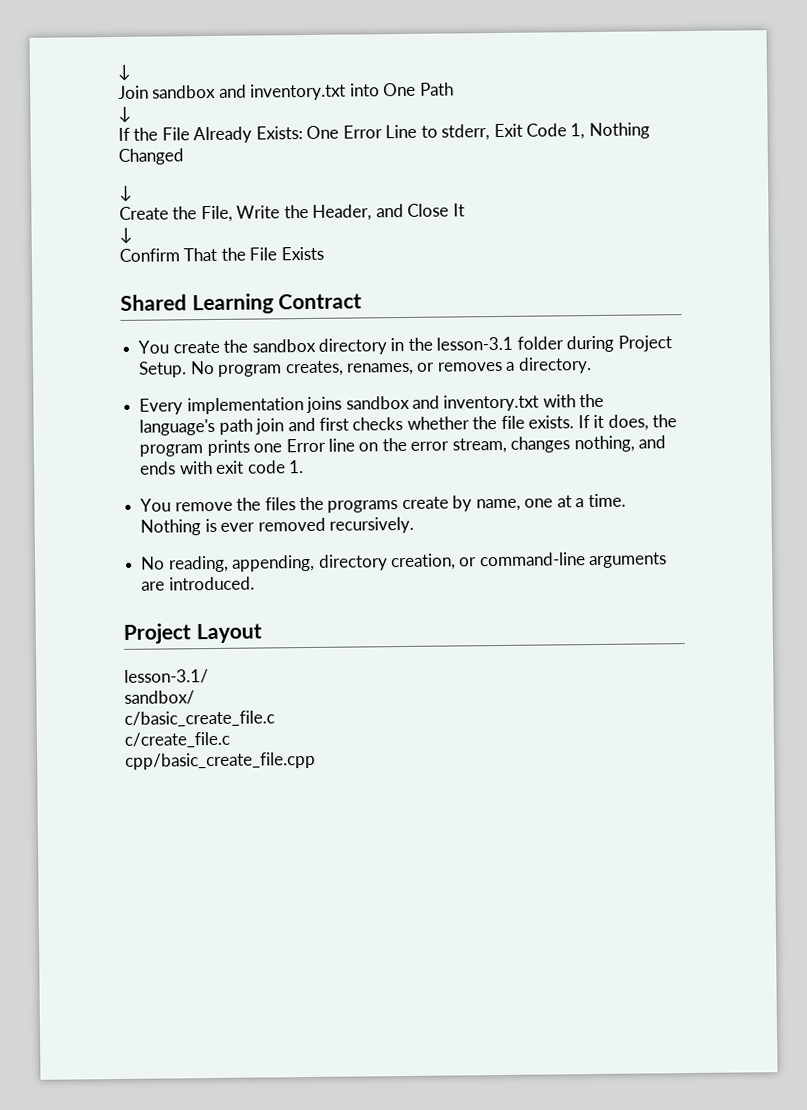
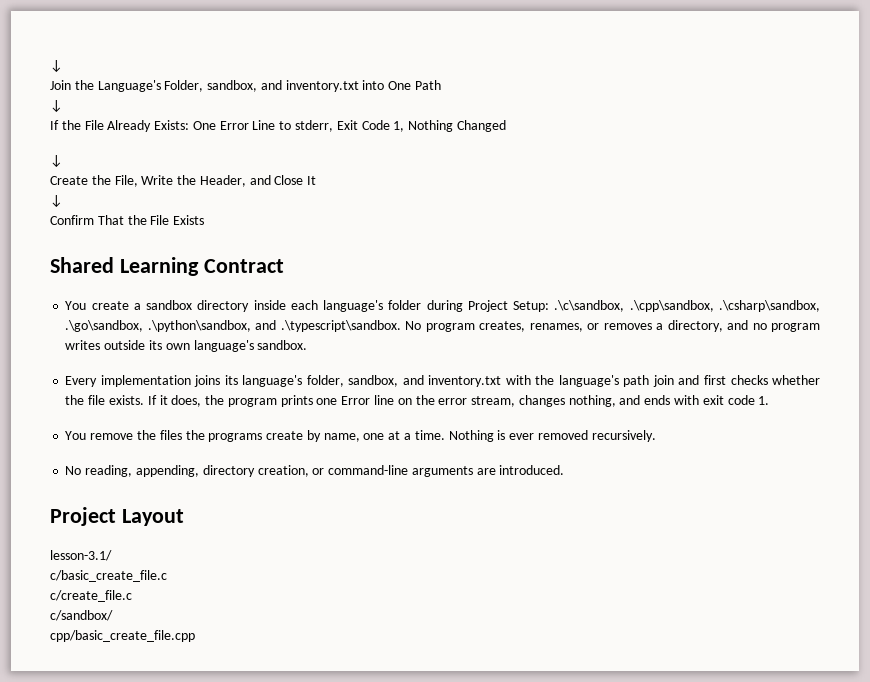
- Join sandbox and inventory.txt into One Path
+ Join the Language's Folder, sandbox, and inventory.txt into One Path
- You create the sandbox directory in the lesson-3.1 folder during Project Setup. No program creates, renames, or removes a directory.
+ You create a sandbox directory inside each language's folder during Project Setup: .\c\sandbox, .\cpp\sandbox, .\csharp\sandbox, .\go\sandbox, .\python\sandbox, and .\typescript\sandbox. No program creates, renames, or removes a directory, and no program writes outside its own language's sandbox.
- Every implementation joins sandbox and inventory.txt with the language's path join and first checks whether the file exists.
+ Every implementation joins its language's folder, sandbox, and inventory.txt with the language's path join and first checks whether the file exists.
- sandbox/
+ c/sandbox/

